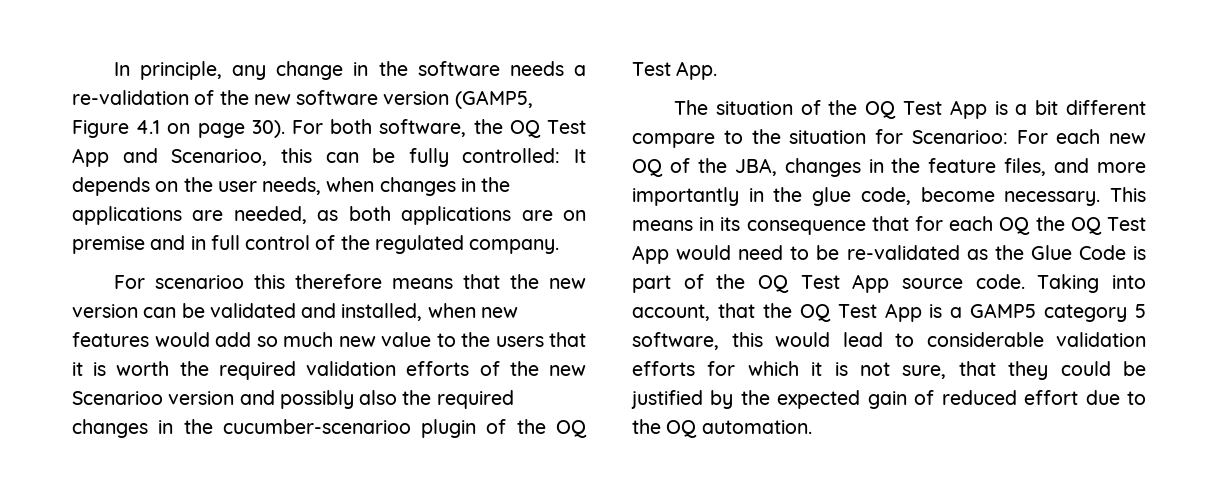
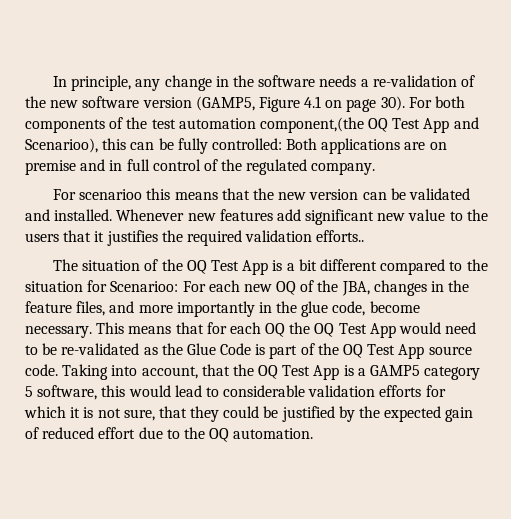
- For both software, the OQ Test App and Scenarioo, this can be fully controlled: It depends on the user needs, when changes in the applications are needed, as both applications are on premise and in full control of the regulated company.
+ For both components of the test automation component,(the OQ Test App and Scenarioo), this can be fully controlled: Both applications are on premise and in full control of the regulated company.
- For scenarioo this therefore means that the new version can be validated and installed, when new features would add so much new value to the users that it is worth the required validation efforts of the new Scenarioo version and possibly also the required changes in the cucumber-scenarioo plugin of the OQ Test App.
+ For scenarioo this means that the new version can be validated and installed. Whenever new features add significant new value to the users that it justifies the required validation efforts..
- The situation of the OQ Test App is a bit different compare to the situation for Scenarioo: For each new OQ of the JBA, changes in the feature files, and more importantly in the glue code, become necessary.
+ The situation of the OQ Test App is a bit different compared to the situation for Scenarioo: For each new OQ of the JBA, changes in the feature files, and more importantly in the glue code, become necessary.
- This means in its consequence that for each OQ the OQ Test App would need to be re-validated as the Glue Code is part of the OQ Test App source code.
+ This means that for each OQ the OQ Test App would need to be re-validated as the Glue Code is part of the OQ Test App source code.

